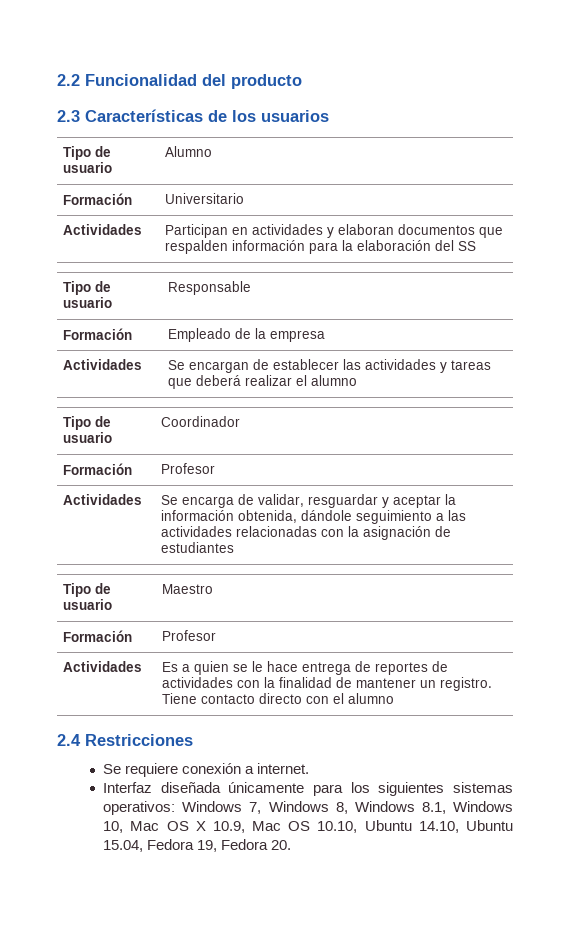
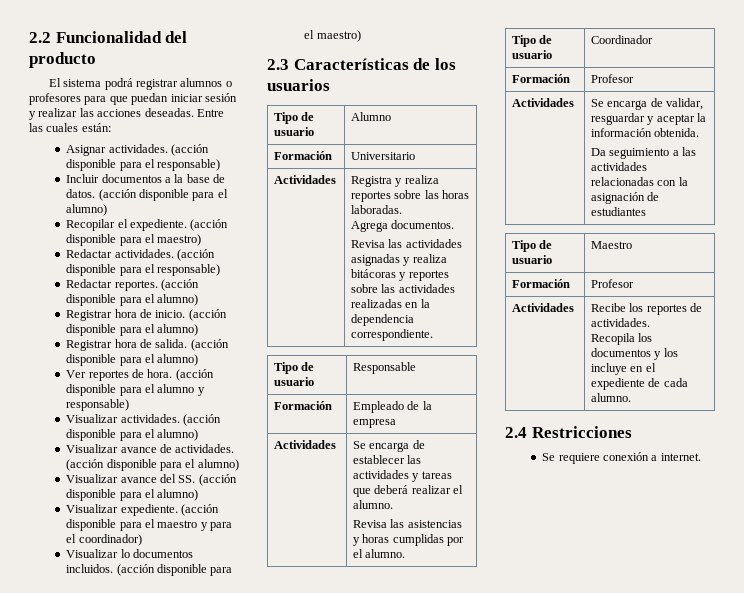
+ El sistema podrá registrar alumnos o profesores para que puedan iniciar sesión y realizar las acciones deseadas. Entre las cuales están:
+ Asignar actividades. (acción disponible para el responsable)
+ Incluir documentos a la base de datos. (acción disponible para el alumno)
+ Recopilar el expediente. (acción disponible para el maestro)
+ Redactar actividades. (acción disponible para el responsable)
+ Redactar reportes. (acción disponible para el alumno)
+ Registrar hora de inicio. (acción disponible para el alumno)
+ Registrar hora de salida. (acción disponible para el alumno)
+ Ver reportes de hora. (acción disponible para el alumno y responsable)
+ Visualizar actividades. (acción disponible para el alumno)
+ Visualizar avance de actividades. (acción disponible para el alumno)
+ Visualizar avance del SS. (acción disponible para el alumno)
+ Visualizar expediente. (acción disponible para el maestro y para el coordinador)
+ Visualizar lo documentos incluidos. (acción disponible para el maestro)
- Actividades | Participan en actividades y elaboran documentos que respalden información para la elaboración del SS
+ Actividades | Registra y realiza reportes sobre las horas laboradas.
+ Agrega documentos.
+ Revisa las actividades asignadas y realiza bitácoras y reportes sobre las actividades realizadas en la dependencia correspondiente.
- Actividades | Se encargan de establecer las actividades y tareas que deberá realizar el alumno
+ Actividades | Se encarga de establecer las actividades y tareas que deberá realizar el alumno.
+ Revisa las asistencias y horas cumplidas por el alumno.
- Actividades | Se encarga de validar, resguardar y aceptar la información obtenida, dándole seguimiento a las actividades relacionadas con la asignación de estudiantes
+ Actividades | Se encarga de validar, resguardar y aceptar la información obtenida.
+ Da seguimiento a las actividades relacionadas con la asignación de estudiantes
- Actividades | Es a quien se le hace entrega de reportes de actividades con la finalidad de mantener un registro. Tiene contacto directo con el alumno
+ Actividades | Recibe los reportes de actividades.
+ Recopila los documentos y los incluye en el expediente de cada alumno.
- Interfaz diseñada únicamente para los siguientes sistemas operativos: Windows 7, Windows 8, Windows 8.1, Windows 10, Mac OS X 10.9, Mac OS 10.10, Ubuntu 14.10, Ubuntu 15.04, Fedora 19, Fedora 20.

